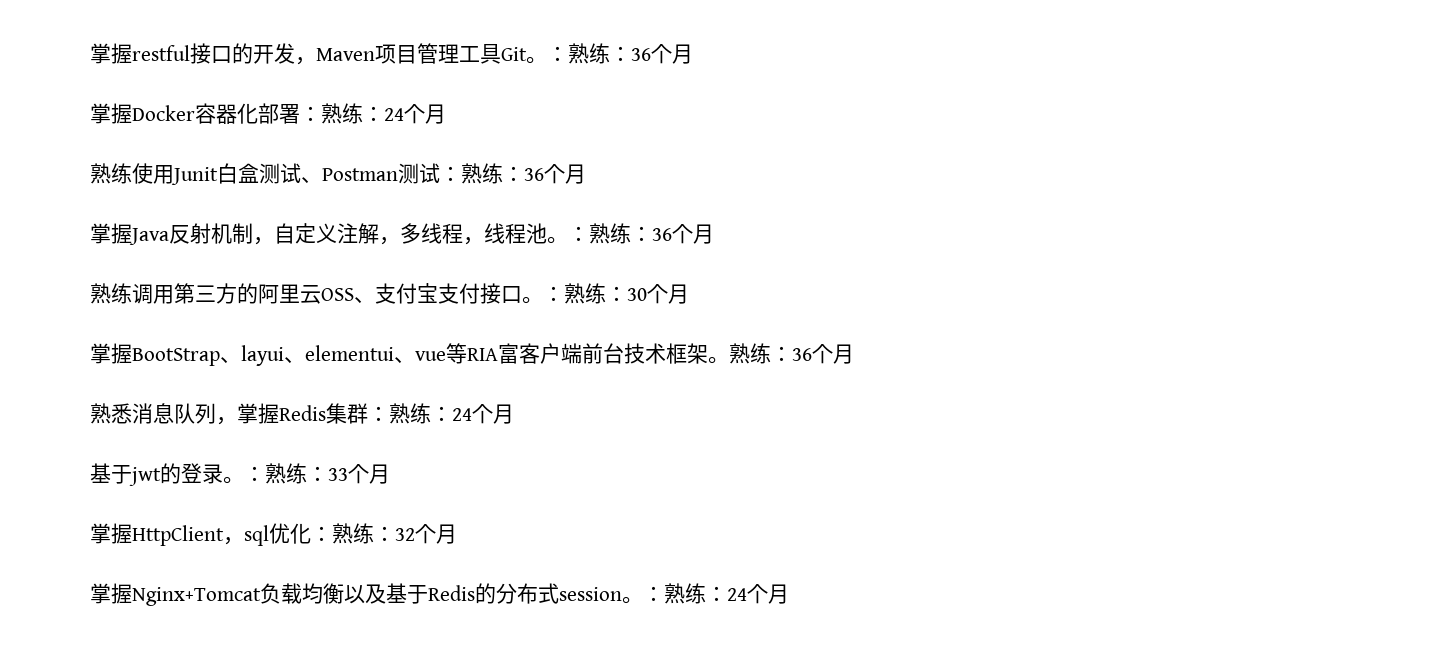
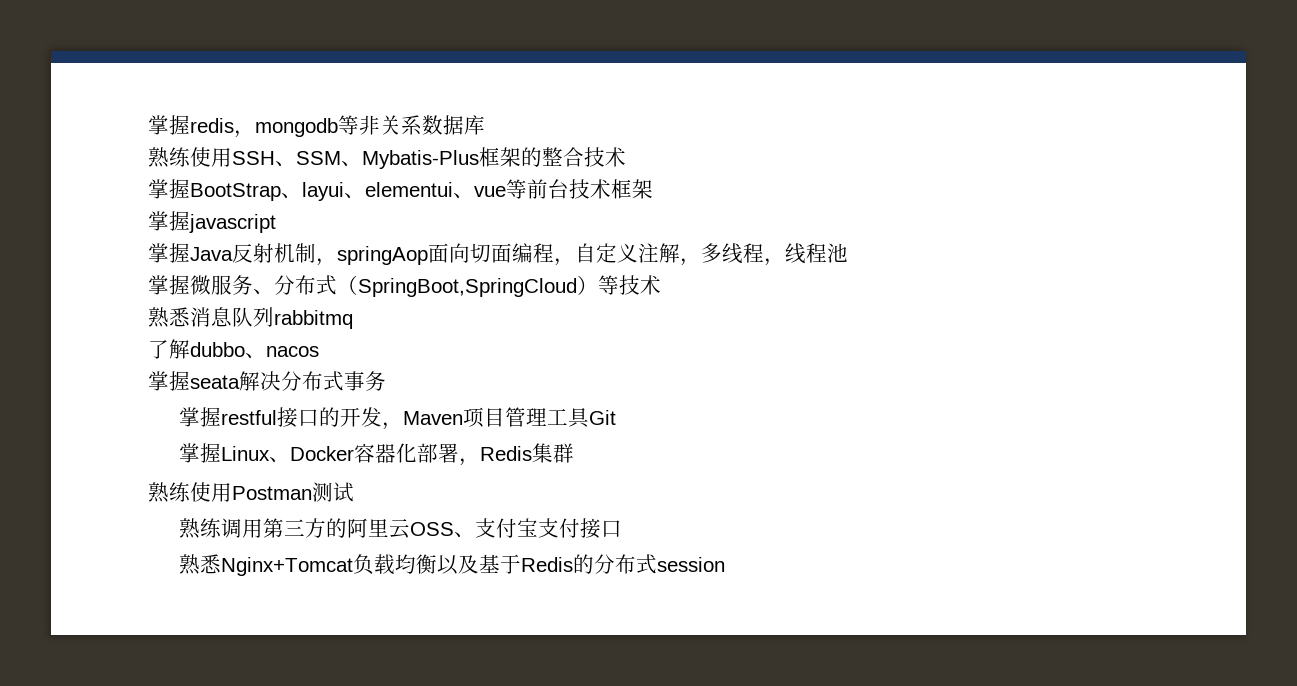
- 掌握restful接口的开发，Maven项目管理工具Git。：熟练：36个月
- 掌握Docker容器化部署：熟练：24个月
- 熟练使用Junit白盒测试、Postman测试：熟练：36个月
- 掌握Java反射机制，自定义注解，多线程，线程池。：熟练：36个月
+ 掌握redis，mongodb等非关系数据库
+ 熟练使用SSH、SSM、Mybatis-Plus框架的整合技术
+ 掌握BootStrap、layui、elementui、vue等前台技术框架
+ 掌握javascript
+ 掌握Java反射机制，springAop面向切面编程，自定义注解，多线程，线程池
+ 掌握微服务、分布式（SpringBoot,SpringCloud）等技术
+ 熟悉消息队列rabbitmq
+ 了解dubbo、nacos
+ 掌握seata解决分布式事务
+ 掌握restful接口的开发，Maven项目管理工具Git
+ 掌握Linux、Docker容器化部署，Redis集群
+ 熟练使用Postman测试
- 熟练调用第三方的阿里云OSS、支付宝支付接口。：熟练：30个月
- 掌握BootStrap、layui、elementui、vue等RIA富客户端前台技术框架。熟练：36个月
- 熟悉消息队列，掌握Redis集群：熟练：24个月
- 基于jwt的登录。：熟练：33个月
- 掌握HttpClient，sql优化：熟练：32个月
- 掌握Nginx+Tomcat负载均衡以及基于Redis的分布式session。：熟练：24个月
+ 熟练调用第三方的阿里云OSS、支付宝支付接口
+ 熟悉Nginx+Tomcat负载均衡以及基于Redis的分布式session

